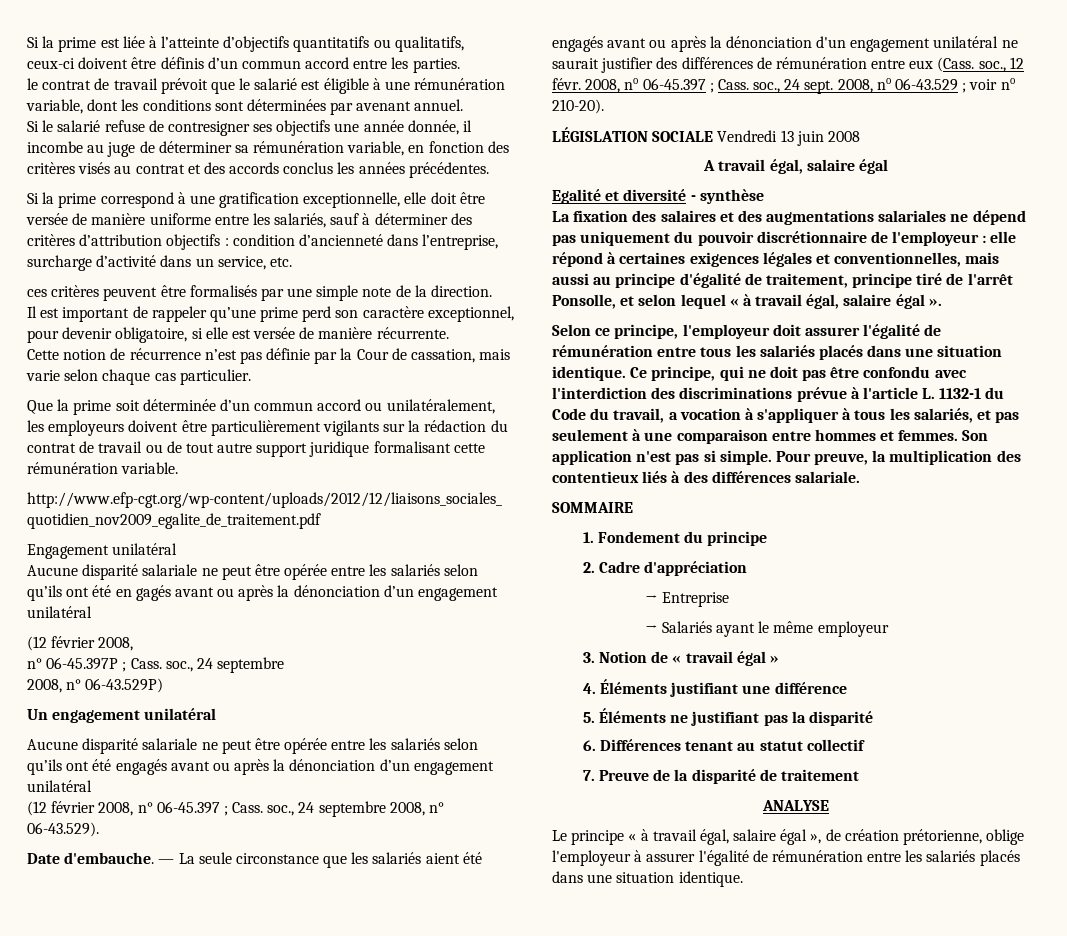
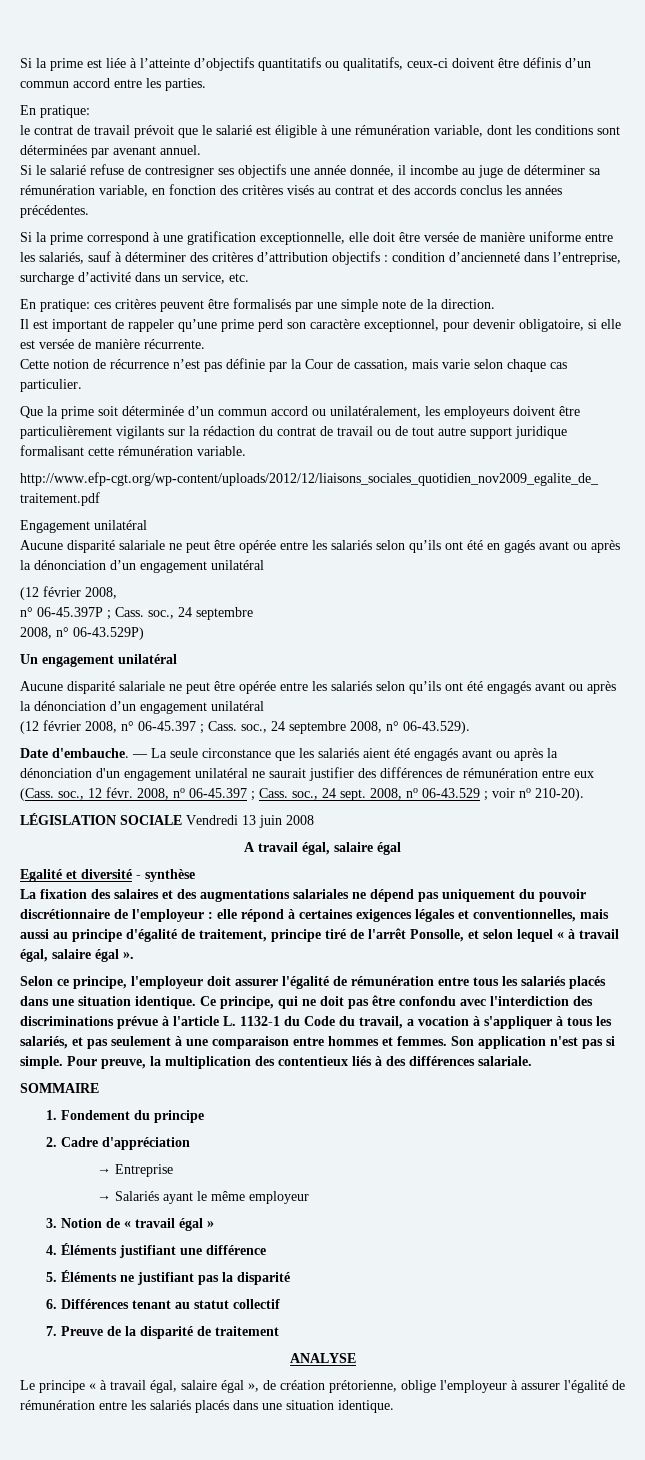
  Si la prime est liée à l’atteinte d’objectifs quantitatifs ou qualitatifs, ceux-ci doivent être définis d’un commun accord entre les parties.
+ En pratique:
- ces critères peuvent être formalisés par une simple note de la direction.
+ En pratique: ces critères peuvent être formalisés par une simple note de la direction.

